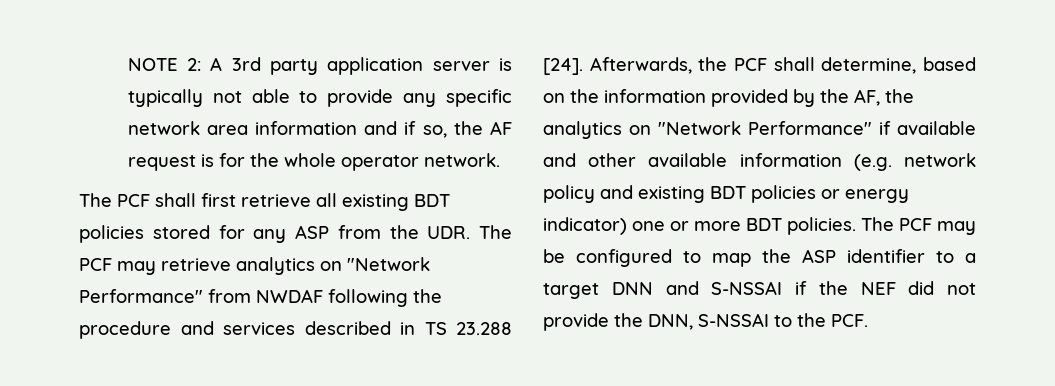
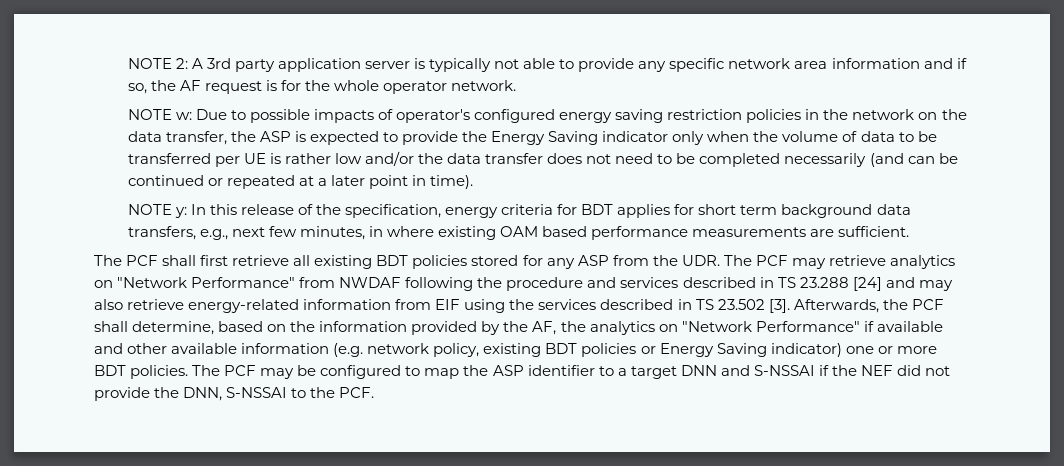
+ NOTE w: Due to possible impacts of operator's configured energy saving restriction policies in the network on the data transfer, the ASP is expected to provide the Energy Saving indicator only when the volume of data to be transferred per UE is rather low and/or the data transfer does not need to be completed necessarily (and can be continued or repeated at a later point in time).
+ NOTE y: In this release of the specification, energy criteria for BDT applies for short term background data transfers, e.g., next few minutes, in where existing OAM based performance measurements are sufficient.
- The PCF shall first retrieve all existing BDT policies stored for any ASP from the UDR. The PCF may retrieve analytics on "Network Performance" from NWDAF following the procedure and services described in TS 23.288 [24].
+ The PCF shall first retrieve all existing BDT policies stored for any ASP from the UDR. The PCF may retrieve analytics on "Network Performance" from NWDAF following the procedure and services described in TS 23.288 [24] and may also retrieve energy-related information from EIF using the services described in TS 23.502 [3].
- Afterwards, the PCF shall determine, based on the information provided by the AF, the analytics on "Network Performance" if available and other available information (e.g. network policy and existing BDT policies or energy indicator) one or more BDT policies.
+ Afterwards, the PCF shall determine, based on the information provided by the AF, the analytics on "Network Performance" if available and other available information (e.g. network policy, existing BDT policies or Energy Saving indicator) one or more BDT policies.

